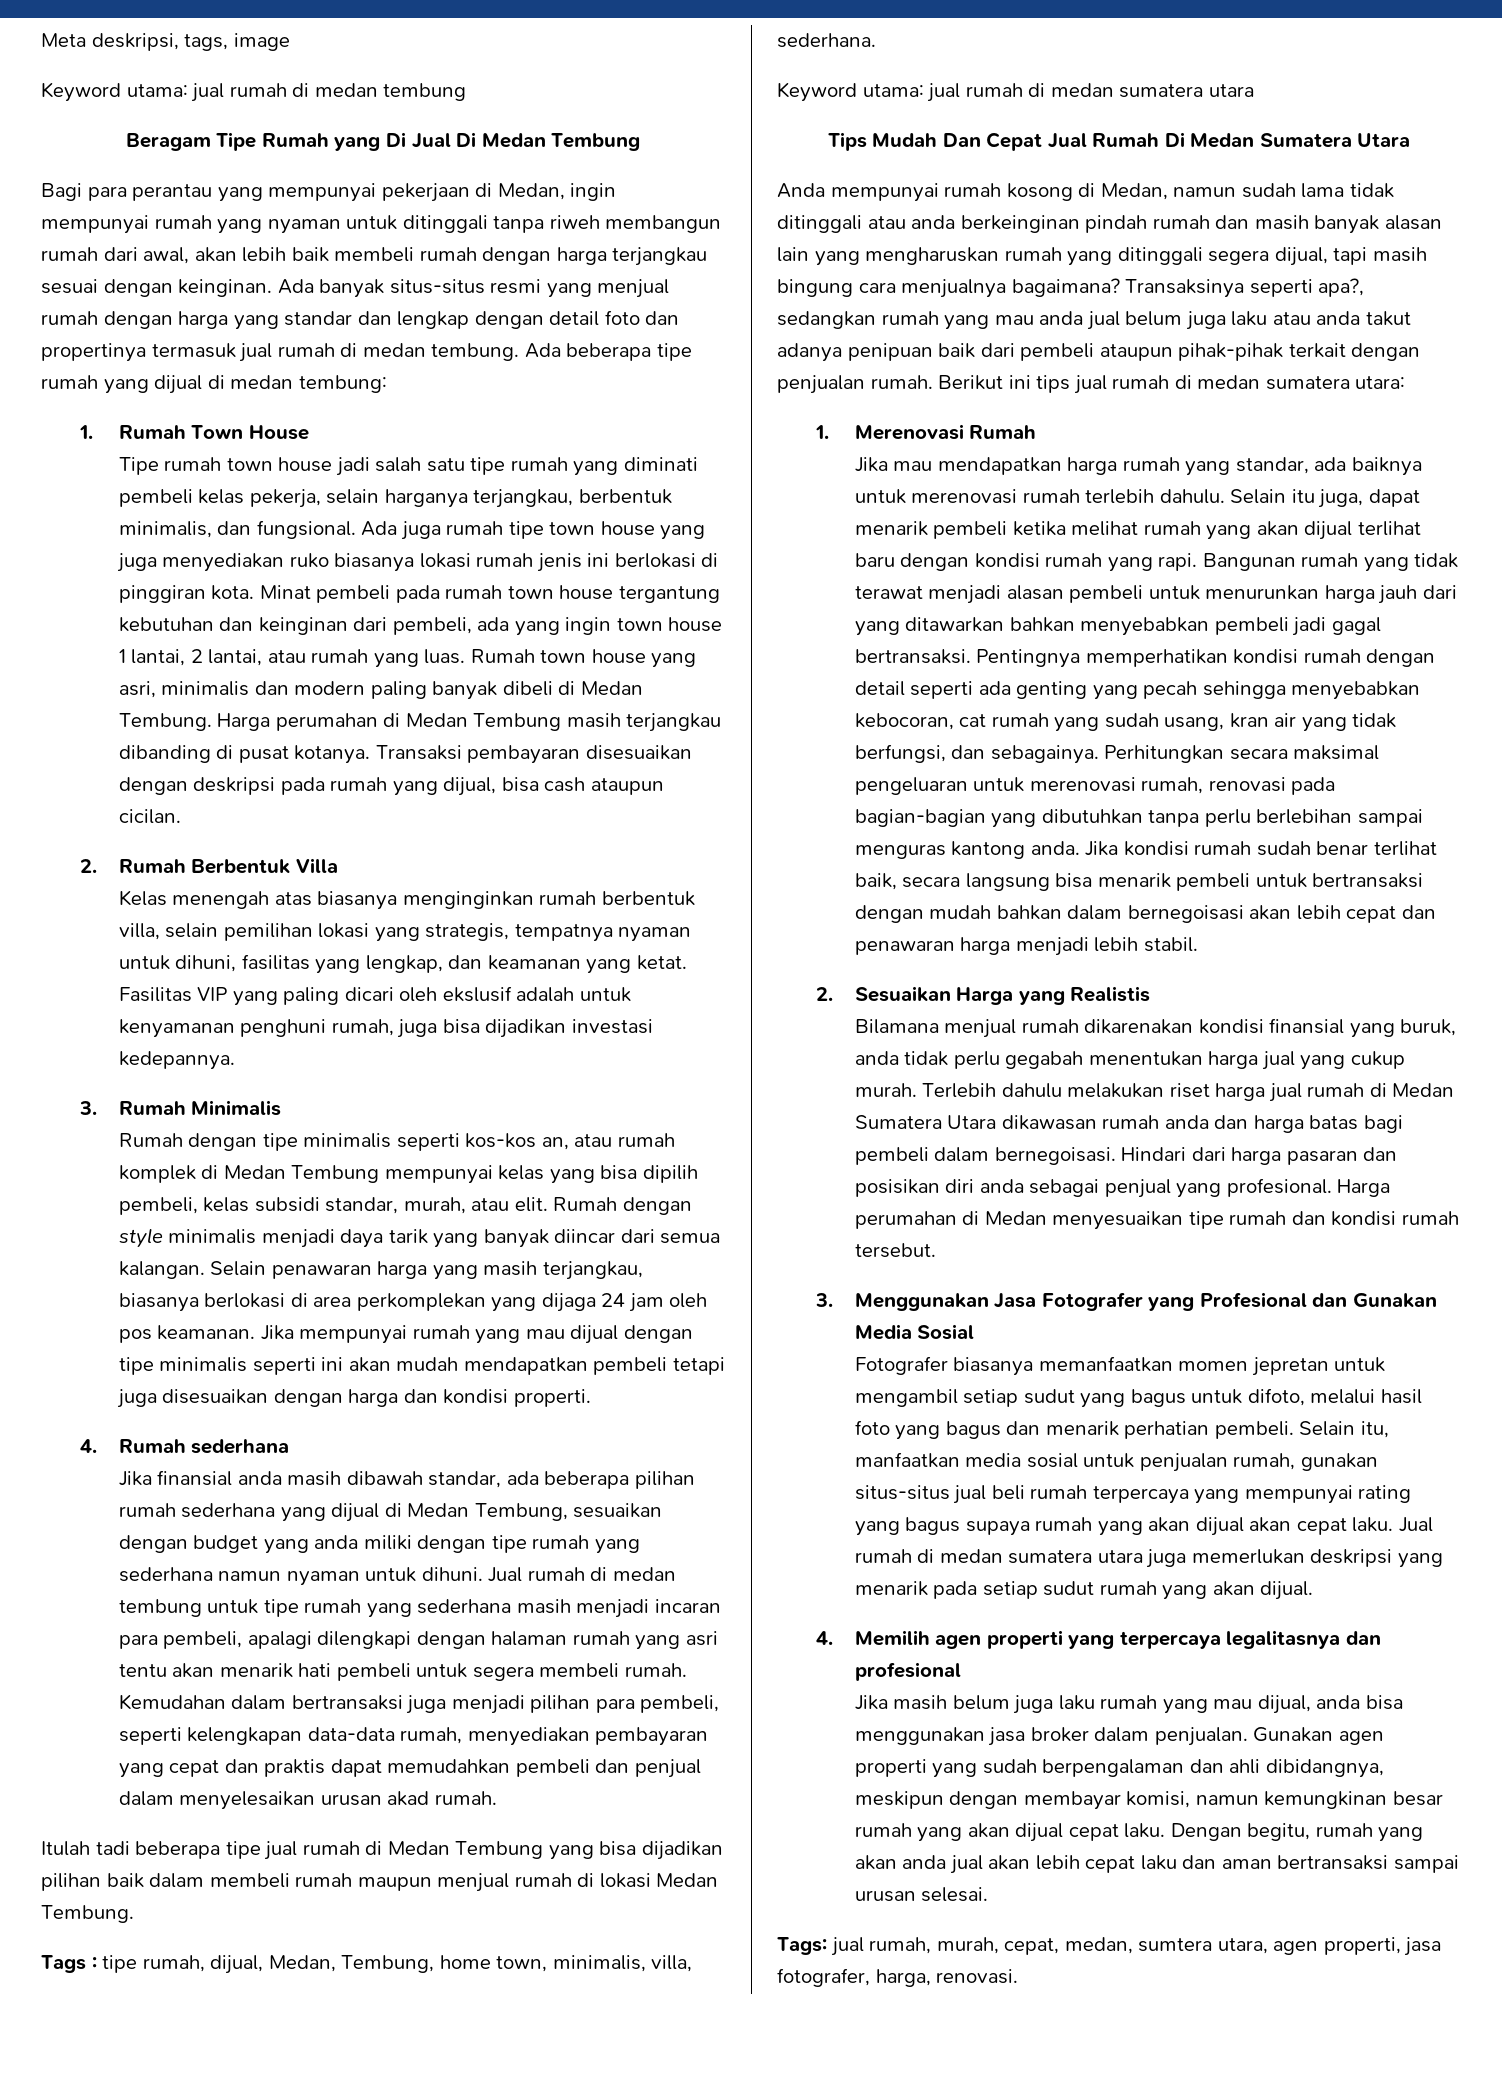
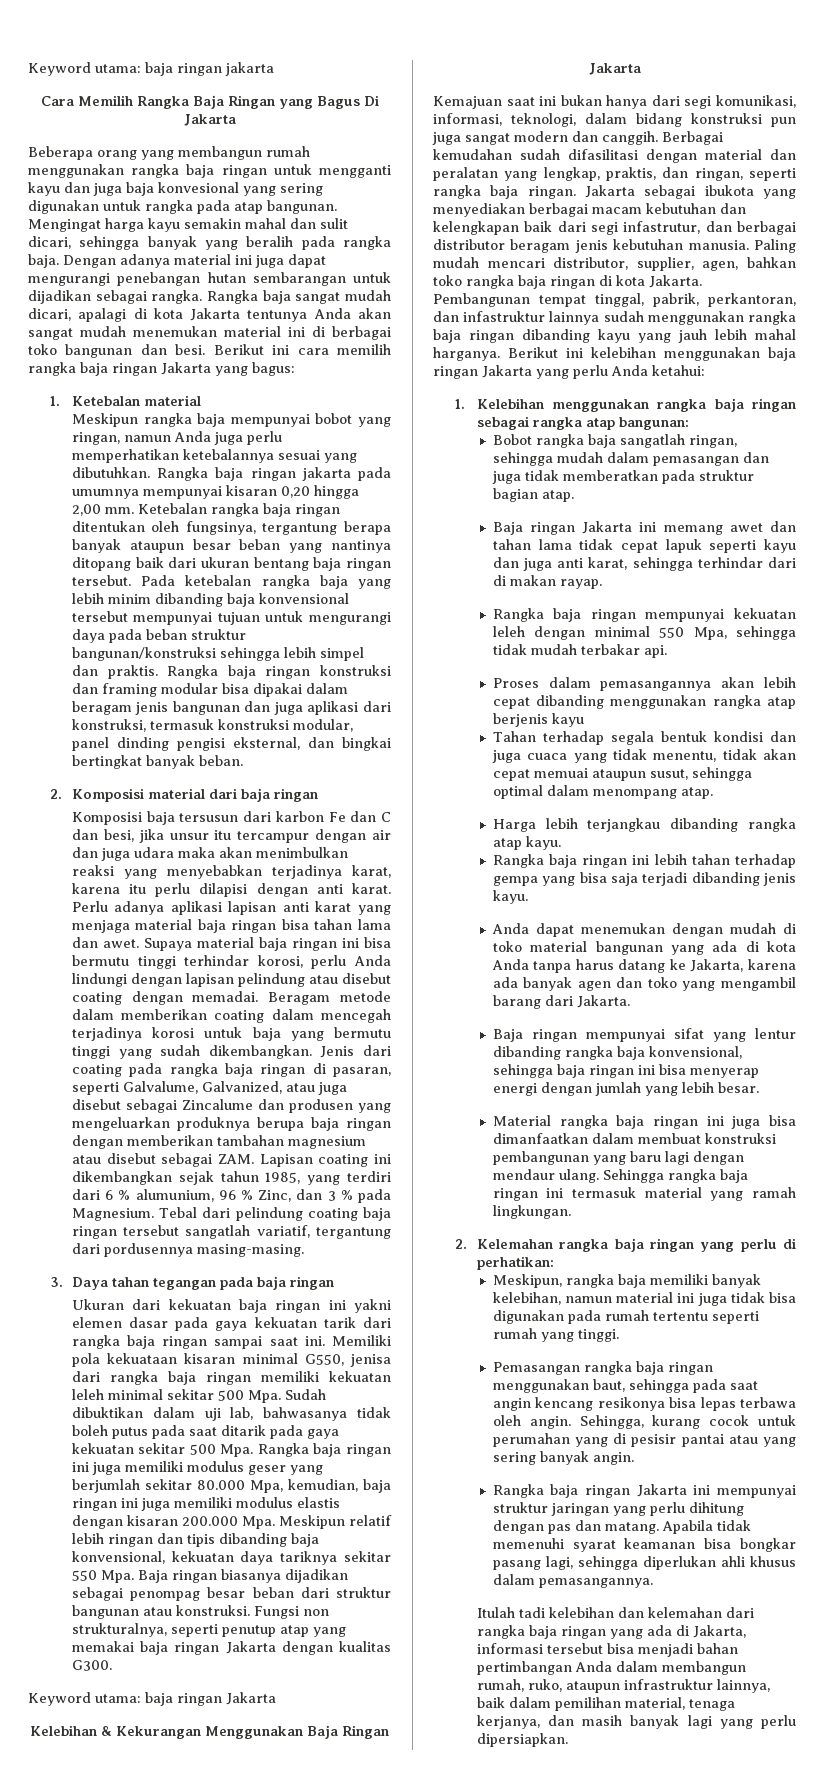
- Meta deskripsi, tags, image
- Keyword utama: jual rumah di medan tembung
- Beragam Tipe Rumah yang Di Jual Di Medan Tembung
- Bagi para perantau yang mempunyai pekerjaan di Medan, ingin mempunyai rumah yang nyaman untuk ditinggali tanpa riweh membangun rumah dari awal, akan lebih baik membeli rumah dengan harga terjangkau sesuai dengan keinginan. Ada banyak situs-situs resmi yang menjual rumah dengan harga yang standar dan lengkap dengan detail foto dan propertinya termasuk jual rumah di medan tembung. Ada beberapa tipe rumah yang dijual di medan tembung:
- 1. Rumah Town House
- Tipe rumah town house jadi salah satu tipe rumah yang diminati pembeli kelas pekerja, selain harganya terjangkau, berbentuk minimalis, dan fungsional. Ada juga rumah tipe town house yang juga menyediakan ruko biasanya lokasi rumah jenis ini berlokasi di pinggiran kota. Minat pembeli pada rumah town house tergantung kebutuhan dan keinginan dari pembeli, ada yang ingin town house 1 lantai, 2 lantai, atau rumah yang luas. Rumah town house yang asri, minimalis dan modern paling banyak dibeli di Medan Tembung. Harga perumahan di Medan Tembung masih terjangkau dibanding di pusat kotanya. Transaksi pembayaran disesuaikan dengan deskripsi pada rumah yang dijual, bisa cash ataupun cicilan.
- 2. Rumah Berbentuk Villa
- Kelas menengah atas biasanya menginginkan rumah berbentuk villa, selain pemilihan lokasi yang strategis, tempatnya nyaman untuk dihuni, fasilitas yang lengkap, dan keamanan yang ketat. Fasilitas VIP yang paling dicari oleh ekslusif adalah untuk kenyamanan penghuni rumah, juga bisa dijadikan investasi kedepannya.
- 3. Rumah Minimalis
- Rumah dengan tipe minimalis seperti kos-kos an, atau rumah komplek di Medan Tembung mempunyai kelas yang bisa dipilih pembeli, kelas subsidi standar, murah, atau elit. Rumah dengan style minimalis menjadi daya tarik yang banyak diincar dari semua kalangan. Selain penawaran harga yang masih terjangkau, biasanya berlokasi di area perkomplekan yang dijaga 24 jam oleh pos keamanan. Jika mempunyai rumah yang mau dijual dengan tipe minimalis seperti ini akan mudah mendapatkan pembeli tetapi juga disesuaikan dengan harga dan kondisi properti.
- 4. Rumah sederhana
- Jika finansial anda masih dibawah standar, ada beberapa pilihan rumah sederhana yang dijual di Medan Tembung, sesuaikan dengan budget yang anda miliki dengan tipe rumah yang sederhana namun nyaman untuk dihuni. Jual rumah di medan tembung untuk tipe rumah yang sederhana masih menjadi incaran para pembeli, apalagi dilengkapi dengan halaman rumah yang asri tentu akan menarik hati pembeli untuk segera membeli rumah. Kemudahan dalam bertransaksi juga menjadi pilihan para pembeli, seperti kelengkapan data-data rumah, menyediakan pembayaran yang cepat dan praktis dapat memudahkan pembeli dan penjual dalam menyelesaikan urusan akad rumah.
- Itulah tadi beberapa tipe jual rumah di Medan Tembung yang bisa dijadikan pilihan baik dalam membeli rumah maupun menjual rumah di lokasi Medan Tembung.
- Tags : tipe rumah, dijual, Medan, Tembung, home town, minimalis, villa, sederhana.
- Keyword utama: jual rumah di medan sumatera utara
- Tips Mudah Dan Cepat Jual Rumah Di Medan Sumatera Utara
- Anda mempunyai rumah kosong di Medan, namun sudah lama tidak ditinggali atau anda berkeinginan pindah rumah dan masih banyak alasan lain yang mengharuskan rumah yang ditinggali segera dijual, tapi masih bingung cara menjualnya bagaimana? Transaksinya seperti apa?, sedangkan rumah yang mau anda jual belum juga laku atau anda takut adanya penipuan baik dari pembeli ataupun pihak-pihak terkait dengan penjualan rumah. Berikut ini tips jual rumah di medan sumatera utara:
- 1. Merenovasi Rumah
- Jika mau mendapatkan harga rumah yang standar, ada baiknya untuk merenovasi rumah terlebih dahulu. Selain itu juga, dapat menarik pembeli ketika melihat rumah yang akan dijual terlihat baru dengan kondisi rumah yang rapi. Bangunan rumah yang tidak terawat menjadi alasan pembeli untuk menurunkan harga jauh dari yang ditawarkan bahkan menyebabkan pembeli jadi gagal bertransaksi. Pentingnya memperhatikan kondisi rumah dengan detail seperti ada genting yang pecah sehingga menyebabkan kebocoran, cat rumah yang sudah usang, kran air yang tidak berfungsi, dan sebagainya. Perhitungkan secara maksimal pengeluaran untuk merenovasi rumah, renovasi pada bagian-bagian yang dibutuhkan tanpa perlu berlebihan sampai menguras kantong anda. Jika kondisi rumah sudah benar terlihat baik, secara langsung bisa menarik pembeli untuk bertransaksi dengan mudah bahkan dalam bernegoisasi akan lebih cepat dan penawaran harga menjadi lebih stabil.
- 2. Sesuaikan Harga yang Realistis
- Bilamana menjual rumah dikarenakan kondisi finansial yang buruk, anda tidak perlu gegabah menentukan harga jual yang cukup murah. Terlebih dahulu melakukan riset harga jual rumah di Medan Sumatera Utara dikawasan rumah anda dan harga batas bagi pembeli dalam bernegoisasi. Hindari dari harga pasaran dan posisikan diri anda sebagai penjual yang profesional. Harga perumahan di Medan menyesuaikan tipe rumah dan kondisi rumah tersebut.
- 3. Menggunakan Jasa Fotografer yang Profesional dan Gunakan Media Sosial
- Fotografer biasanya memanfaatkan momen jepretan untuk mengambil setiap sudut yang bagus untuk difoto, melalui hasil foto yang bagus dan menarik perhatian pembeli. Selain itu, manfaatkan media sosial untuk penjualan rumah, gunakan situs-situs jual beli rumah terpercaya yang mempunyai rating yang bagus supaya rumah yang akan dijual akan cepat laku. Jual rumah di medan sumatera utara juga memerlukan deskripsi yang menarik pada setiap sudut rumah yang akan dijual.
- 4. Memilih agen properti yang terpercaya legalitasnya dan profesional
- Jika masih belum juga laku rumah yang mau dijual, anda bisa menggunakan jasa broker dalam penjualan. Gunakan agen properti yang sudah berpengalaman dan ahli dibidangnya, meskipun dengan membayar komisi, namun kemungkinan besar rumah yang akan dijual cepat laku. Dengan begitu, rumah yang akan anda jual akan lebih cepat laku dan aman bertransaksi sampai urusan selesai.
- Tags: jual rumah, murah, cepat, medan, sumtera utara, agen properti, jasa fotografer, harga, renovasi.
+ Keyword utama: baja ringan jakarta
+ Cara Memilih Rangka Baja Ringan yang Bagus Di Jakarta
+ Beberapa orang yang membangun rumah menggunakan rangka baja ringan untuk mengganti kayu dan juga baja konvesional yang sering digunakan untuk rangka pada atap bangunan. Mengingat harga kayu semakin mahal dan sulit dicari, sehingga banyak yang beralih pada rangka baja. Dengan adanya material ini juga dapat mengurangi penebangan hutan sembarangan untuk dijadikan sebagai rangka. Rangka baja sangat mudah dicari, apalagi di kota Jakarta tentunya Anda akan sangat mudah menemukan material ini di berbagai toko bangunan dan besi. Berikut ini cara memilih rangka baja ringan Jakarta yang bagus:
+ 1. Ketebalan material
+ Meskipun rangka baja mempunyai bobot yang ringan, namun Anda juga perlu memperhatikan ketebalannya sesuai yang dibutuhkan. Rangka baja ringan jakarta pada umumnya mempunyai kisaran 0,20 hingga 2,00 mm. Ketebalan rangka baja ringan ditentukan oleh fungsinya, tergantung berapa banyak ataupun besar beban yang nantinya ditopang baik dari ukuran bentang baja ringan tersebut. Pada ketebalan rangka baja yang lebih minim dibanding baja konvensional tersebut mempunyai tujuan untuk mengurangi daya pada beban struktur bangunan/konstruksi sehingga lebih simpel dan praktis. Rangka baja ringan konstruksi dan framing modular bisa dipakai dalam beragam jenis bangunan dan juga aplikasi dari konstruksi, termasuk konstruksi modular, panel dinding pengisi eksternal, dan bingkai bertingkat banyak beban.
+ 2. Komposisi material dari baja ringan
+ Komposisi baja tersusun dari karbon Fe dan C dan besi, jika unsur itu tercampur dengan air dan juga udara maka akan menimbulkan reaksi yang menyebabkan terjadinya karat, karena itu perlu dilapisi dengan anti karat. Perlu adanya aplikasi lapisan anti karat yang menjaga material baja ringan bisa tahan lama dan awet. Supaya material baja ringan ini bisa bermutu tinggi terhindar korosi, perlu Anda lindungi dengan lapisan pelindung atau disebut coating dengan memadai. Beragam metode dalam memberikan coating dalam mencegah terjadinya korosi untuk baja yang bermutu tinggi yang sudah dikembangkan. Jenis dari coating pada rangka baja ringan di pasaran, seperti Galvalume, Galvanized, atau juga disebut sebagai Zincalume dan produsen yang mengeluarkan produknya berupa baja ringan dengan memberikan tambahan magnesium atau disebut sebagai ZAM. Lapisan coating ini dikembangkan sejak tahun 1985, yang terdiri dari 6 % alumunium, 96 % Zinc, dan 3 % pada Magnesium. Tebal dari pelindung coating baja ringan tersebut sangatlah variatif, tergantung dari pordusennya masing-masing.
+ 3. Daya tahan tegangan pada baja ringan
+ Ukuran dari kekuatan baja ringan ini yakni elemen dasar pada gaya kekuatan tarik dari rangka baja ringan sampai saat ini. Memiliki pola kekuataan kisaran minimal G550, jenisa dari rangka baja ringan memiliki kekuatan leleh minimal sekitar 500 Mpa. Sudah dibuktikan dalam uji lab, bahwasanya tidak boleh putus pada saat ditarik pada gaya kekuatan sekitar 500 Mpa. Rangka baja ringan ini juga memiliki modulus geser yang berjumlah sekitar 80.000 Mpa, kemudian, baja ringan ini juga memiliki modulus elastis dengan kisaran 200.000 Mpa. Meskipun relatif lebih ringan dan tipis dibanding baja konvensional, kekuatan daya tariknya sekitar 550 Mpa. Baja ringan biasanya dijadikan sebagai penompag besar beban dari struktur bangunan atau konstruksi. Fungsi non strukturalnya, seperti penutup atap yang memakai baja ringan Jakarta dengan kualitas G300.
+ Keyword utama: baja ringan Jakarta
+ Kelebihan & Kekurangan Menggunakan Baja Ringan Jakarta
+ Kemajuan saat ini bukan hanya dari segi komunikasi, informasi, teknologi, dalam bidang konstruksi pun juga sangat modern dan canggih. Berbagai kemudahan sudah difasilitasi dengan material dan peralatan yang lengkap, praktis, dan ringan, seperti rangka baja ringan. Jakarta sebagai ibukota yang menyediakan berbagai macam kebutuhan dan kelengkapan baik dari segi infastrutur, dan berbagai distributor beragam jenis kebutuhan manusia. Paling mudah mencari distributor, supplier, agen, bahkan toko rangka baja ringan di kota Jakarta. Pembangunan tempat tinggal, pabrik, perkantoran, dan infastruktur lainnya sudah menggunakan rangka baja ringan dibanding kayu yang jauh lebih mahal harganya. Berikut ini kelebihan menggunakan baja ringan Jakarta yang perlu Anda ketahui:
+ 1. Kelebihan menggunakan rangka baja ringan sebagai rangka atap bangunan:
+ Bobot rangka baja sangatlah ringan, sehingga mudah dalam pemasangan dan juga tidak memberatkan pada struktur bagian atap.
+ Baja ringan Jakarta ini memang awet dan tahan lama tidak cepat lapuk seperti kayu dan juga anti karat, sehingga terhindar dari di makan rayap.
+ Rangka baja ringan mempunyai kekuatan leleh dengan minimal 550 Mpa, sehingga tidak mudah terbakar api.
+ Proses dalam pemasangannya akan lebih cepat dibanding menggunakan rangka atap berjenis kayu
+ Tahan terhadap segala bentuk kondisi dan juga cuaca yang tidak menentu, tidak akan cepat memuai ataupun susut, sehingga optimal dalam menompang atap.
+ Harga lebih terjangkau dibanding rangka atap kayu.
+ Rangka baja ringan ini lebih tahan terhadap gempa yang bisa saja terjadi dibanding jenis kayu.
+ Anda dapat menemukan dengan mudah di toko material bangunan yang ada di kota Anda tanpa harus datang ke Jakarta, karena ada banyak agen dan toko yang mengambil barang dari Jakarta.
+ Baja ringan mempunyai sifat yang lentur dibanding rangka baja konvensional, sehingga baja ringan ini bisa menyerap energi dengan jumlah yang lebih besar.
+ Material rangka baja ringan ini juga bisa dimanfaatkan dalam membuat konstruksi pembangunan yang baru lagi dengan mendaur ulang. Sehingga rangka baja ringan ini termasuk material yang ramah lingkungan.
+ 2. Kelemahan rangka baja ringan yang perlu di perhatikan:
+ Meskipun, rangka baja memiliki banyak kelebihan, namun material ini juga tidak bisa digunakan pada rumah tertentu seperti rumah yang tinggi.
+ Pemasangan rangka baja ringan menggunakan baut, sehingga pada saat angin kencang resikonya bisa lepas terbawa oleh angin. Sehingga, kurang cocok untuk perumahan yang di pesisir pantai atau yang sering banyak angin.
+ Rangka baja ringan Jakarta ini mempunyai struktur jaringan yang perlu dihitung dengan pas dan matang. Apabila tidak memenuhi syarat keamanan bisa bongkar pasang lagi, sehingga diperlukan ahli khusus dalam pemasangannya.
+ Itulah tadi kelebihan dan kelemahan dari rangka baja ringan yang ada di Jakarta, informasi tersebut bisa menjadi bahan pertimbangan Anda dalam membangun rumah, ruko, ataupun infrastruktur lainnya, baik dalam pemilihan material, tenaga kerjanya, dan masih banyak lagi yang perlu dipersiapkan.

